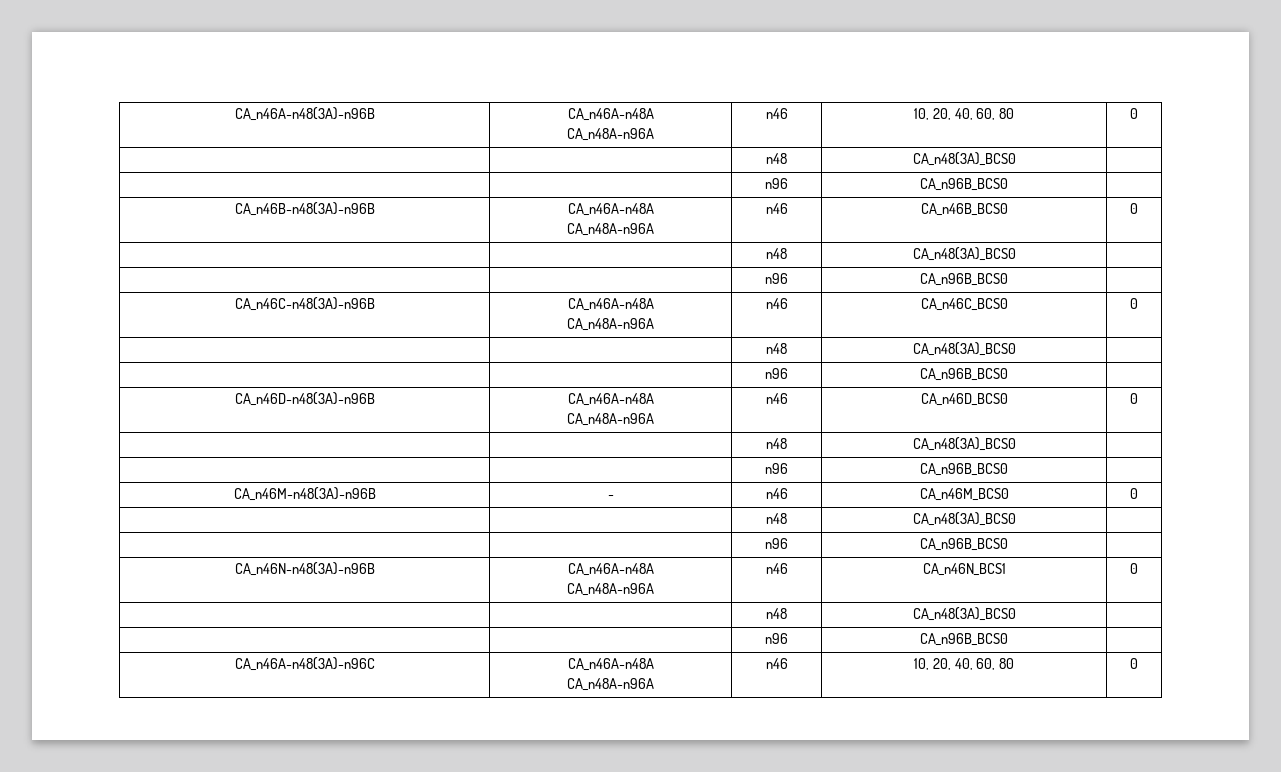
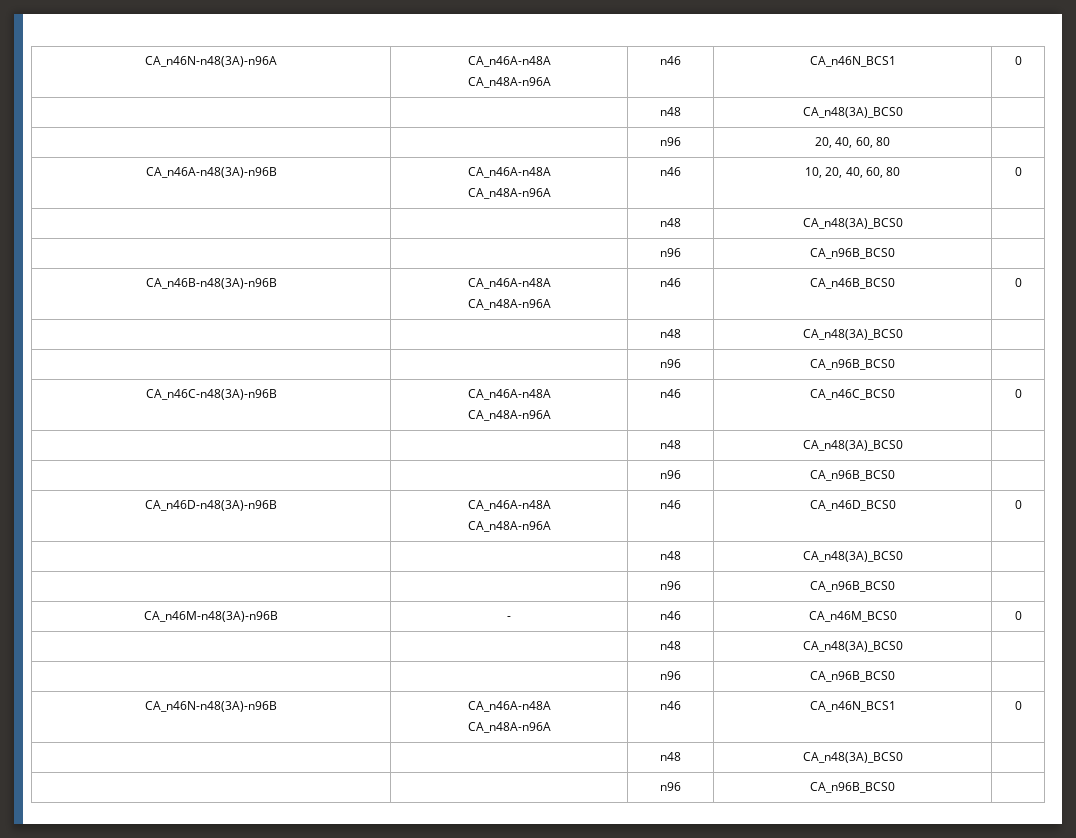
+ CA_n46N-n48(3A)-n96A | CA_n46A-n48A
+ CA_n48A-n96A | n46 | CA_n46N_BCS1 | 0
+ | | n48 | CA_n48(3A)_BCS0 |
+ | | n96 | 20, 40, 60, 80 |
- CA_n46A-n48(3A)-n96C | CA_n46A-n48A
- CA_n48A-n96A | n46 | 10, 20, 40, 60, 80 | 0

